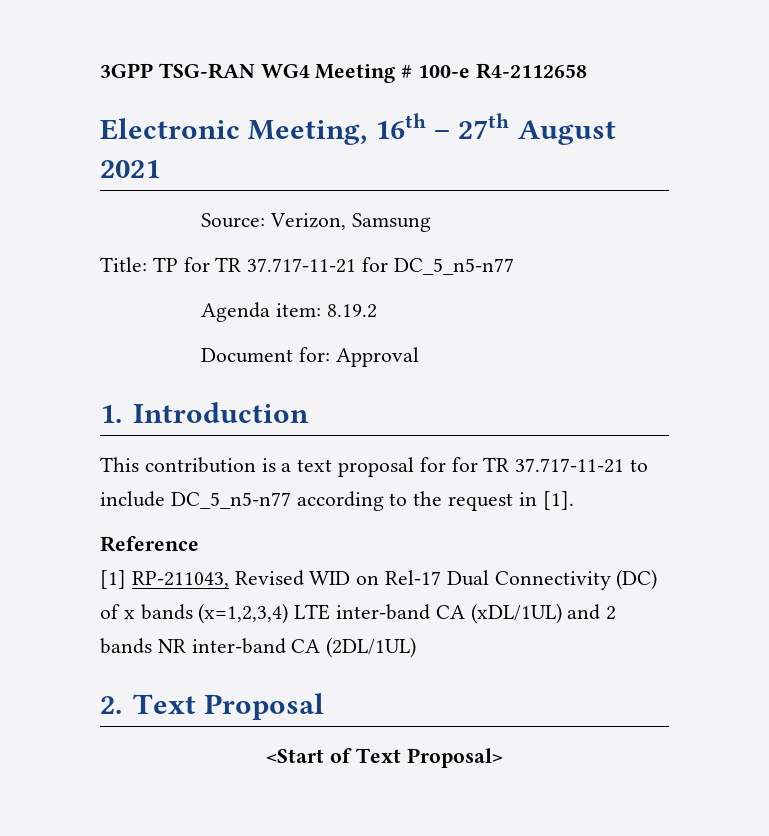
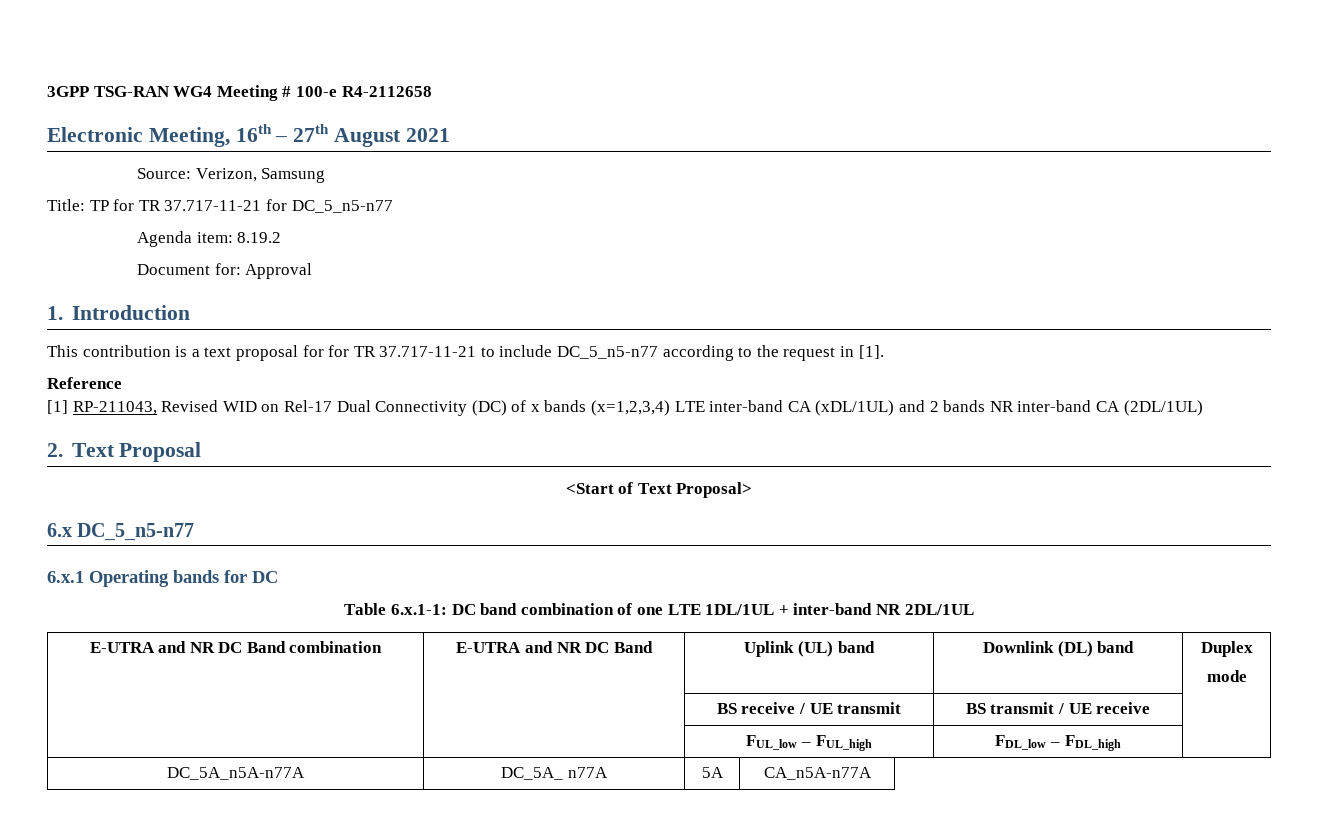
+ 6.x DC_5_n5-n77
+ 6.x.1 Operating bands for DC
+ Table 6.x.1-1: DC band combination of one LTE 1DL/1UL + inter-band NR 2DL/1UL
+ E-UTRA and NR DC Band combination | E-UTRA and NR DC Band | Uplink (UL) band | Downlink (DL) band | Duplex
+ mode
+ | | BS receive / UE transmit | BS transmit / UE receive |
+ | | FUL_low – FUL_high | FDL_low – FDL_high |
+ DC_5A_n5A-n77A | DC_5A_ n77A | 5A | CA_n5A-n77A

